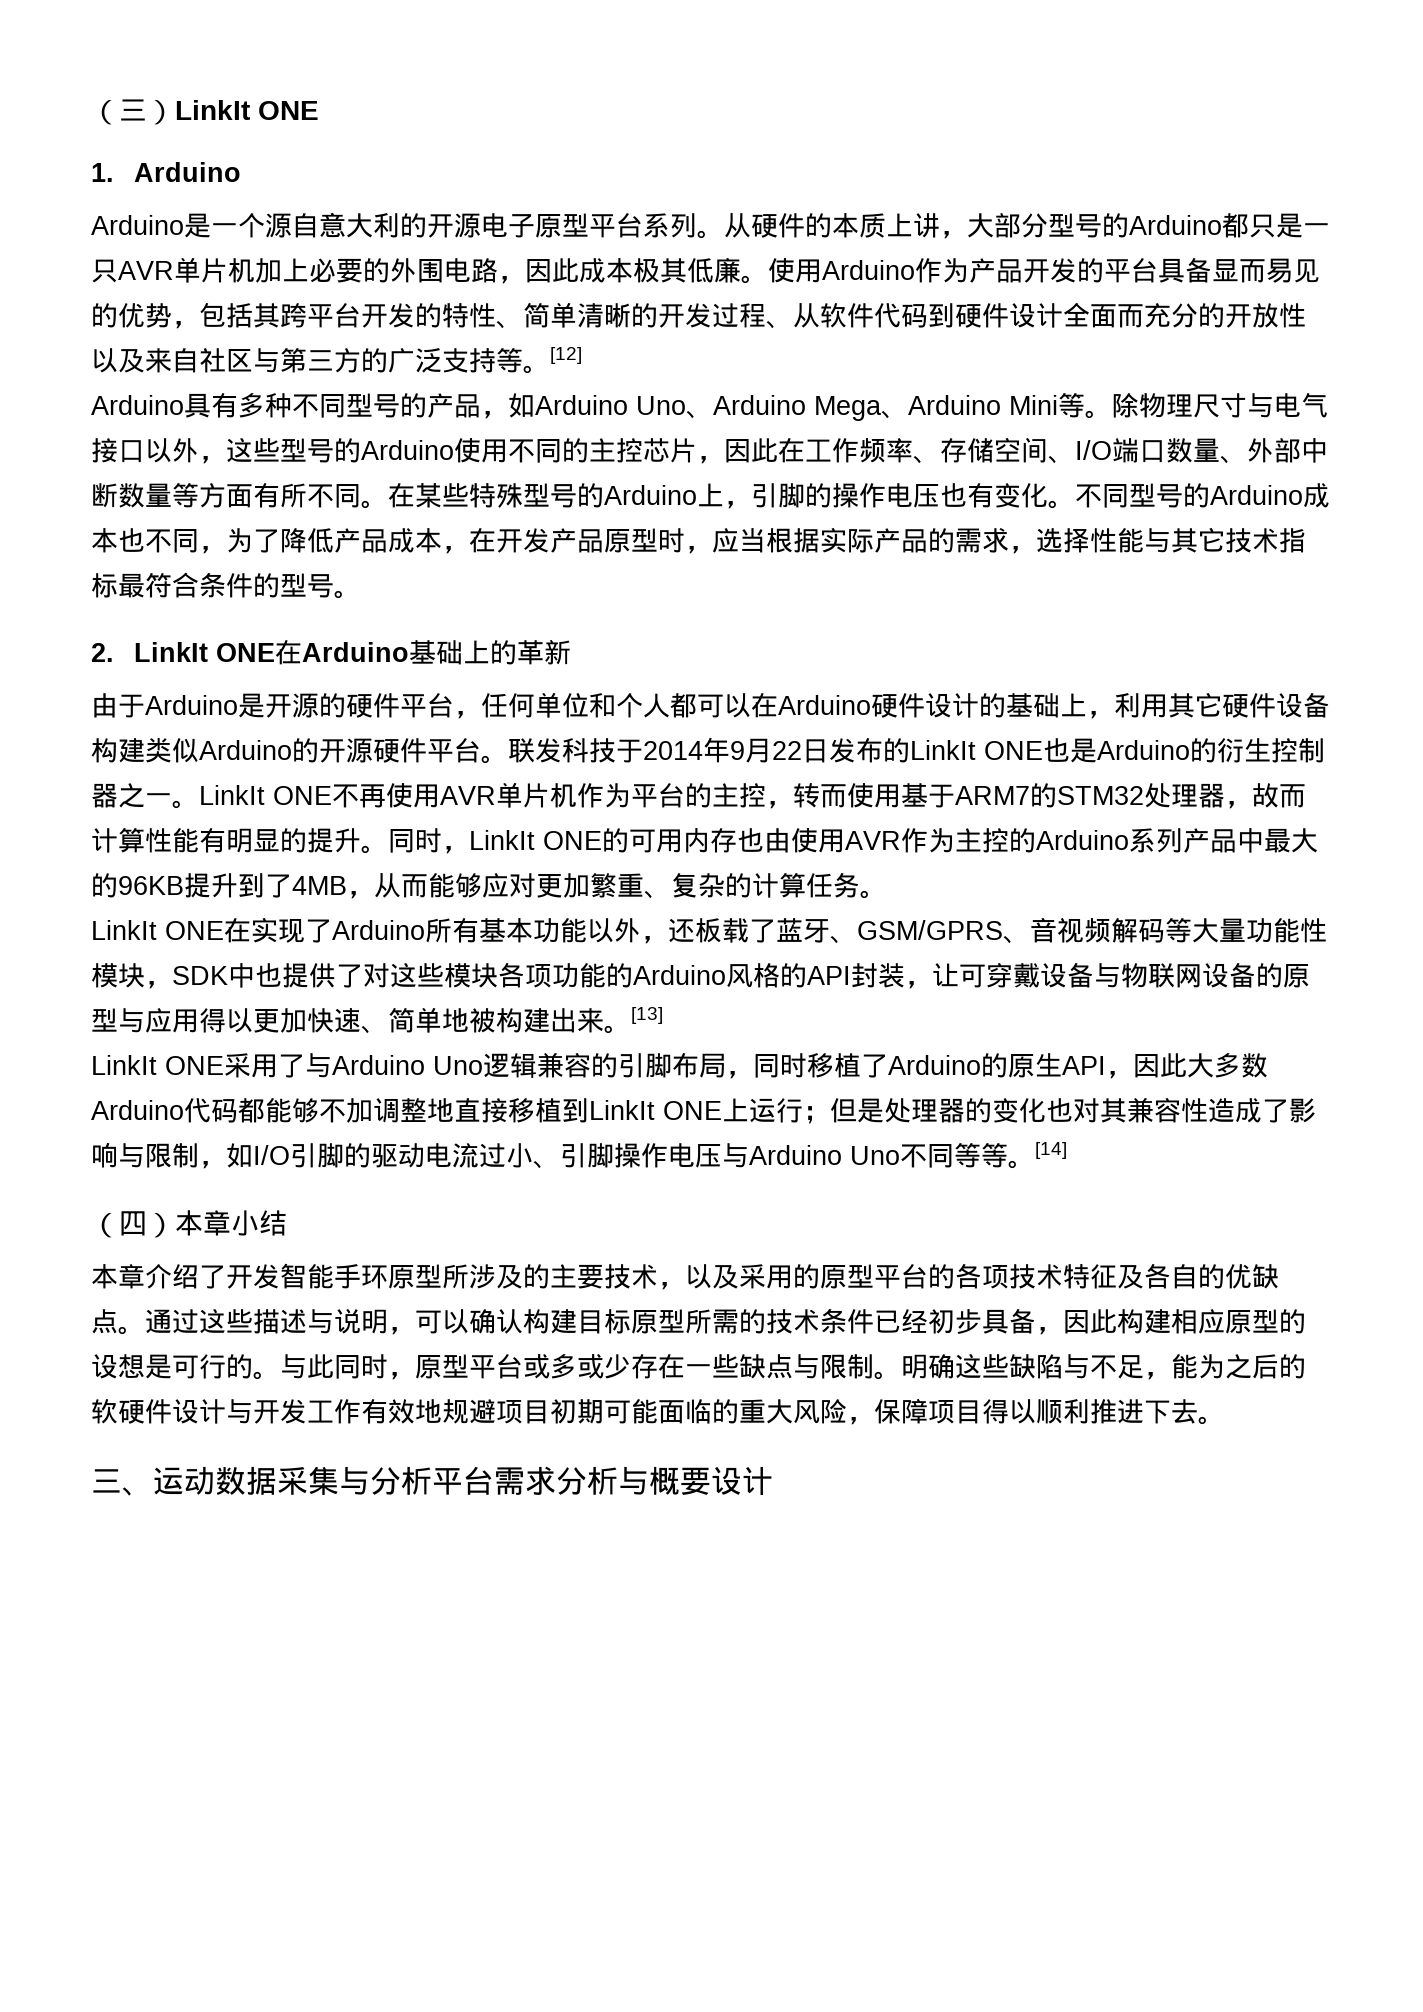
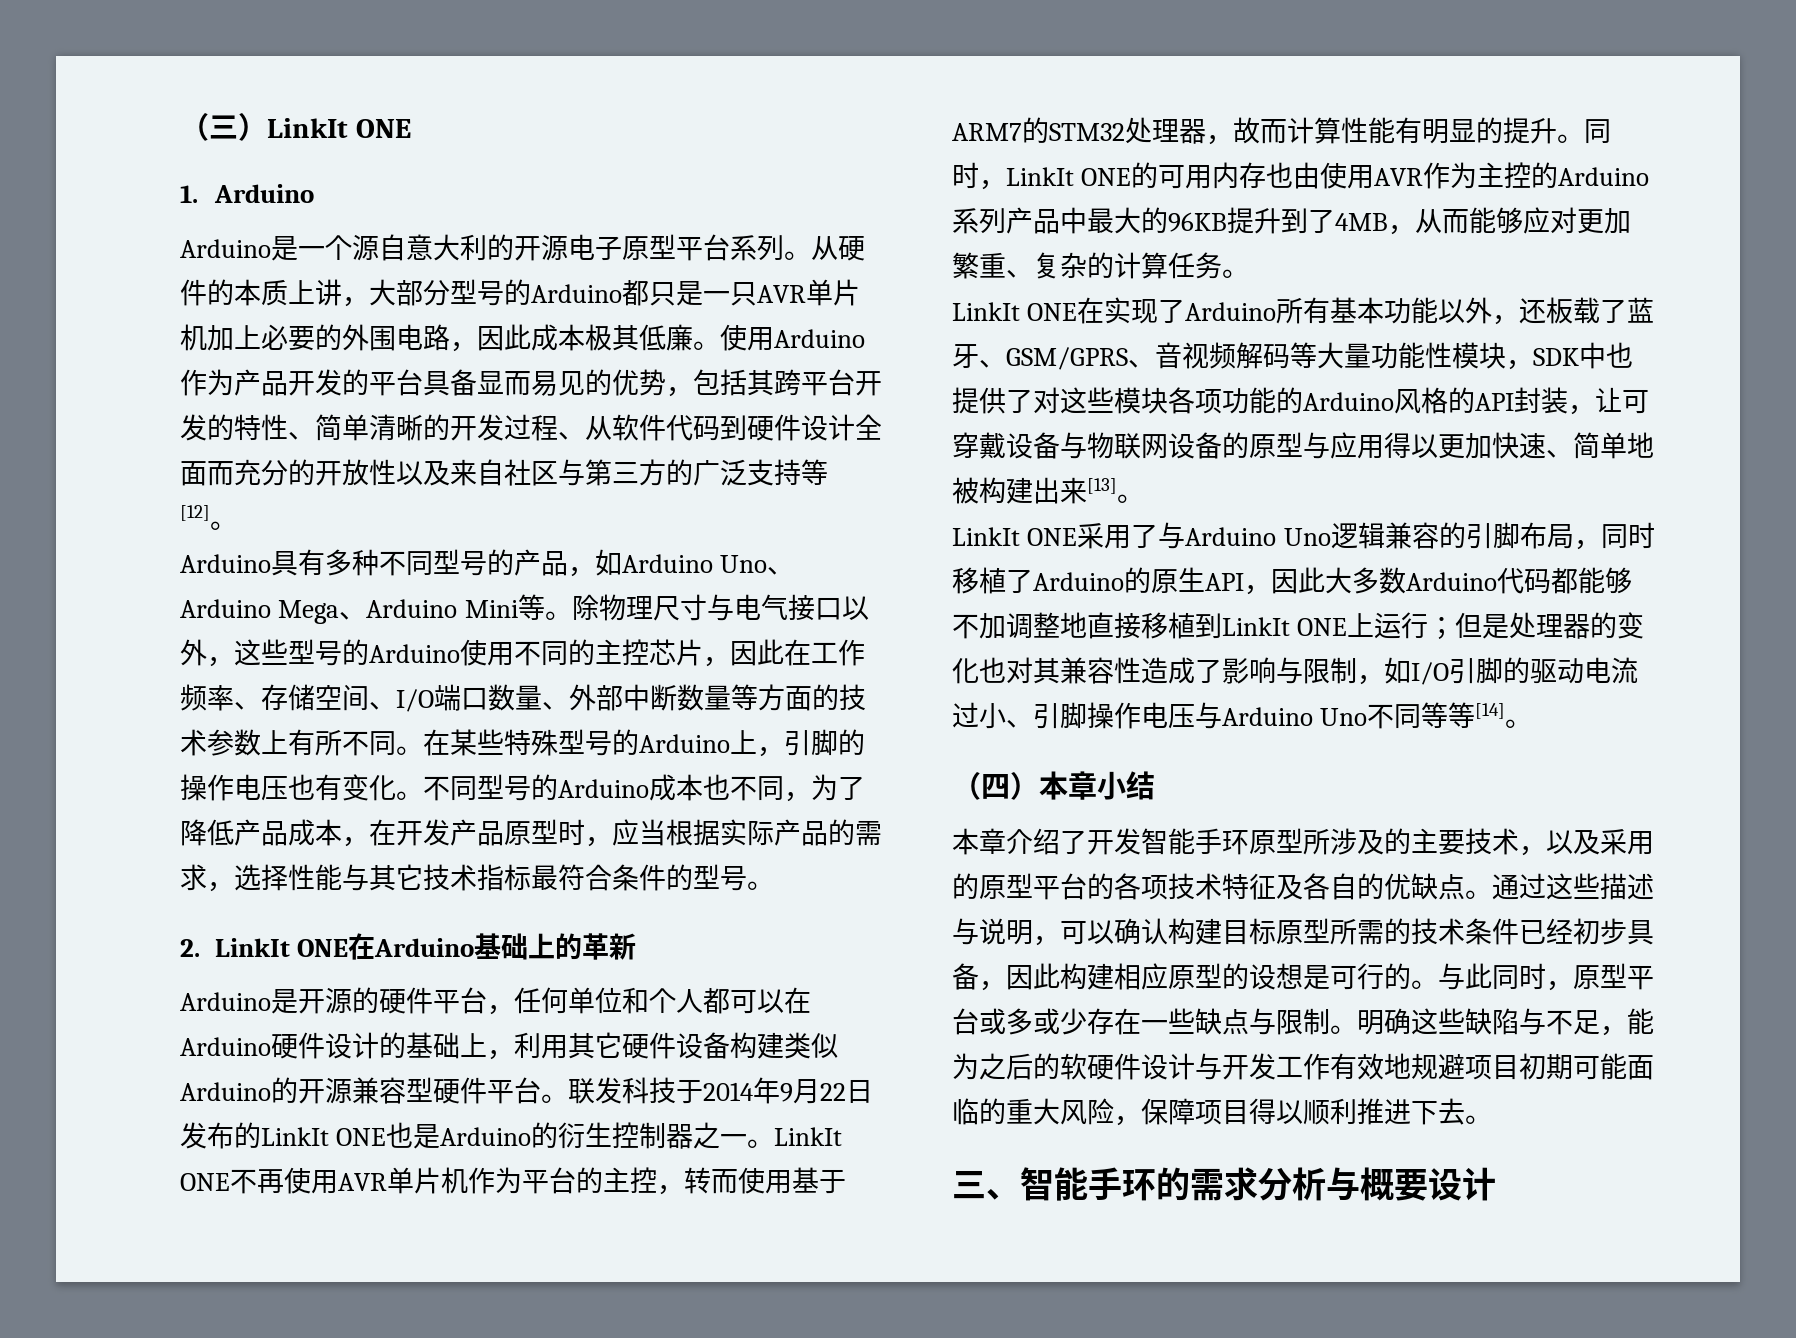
- 使用Arduino作为产品开发的平台具备显而易见的优势，包括其跨平台开发的特性、简单清晰的开发过程、从软件代码到硬件设计全面而充分的开放性以及来自社区与第三方的广泛支持等。[12]
+ 使用Arduino作为产品开发的平台具备显而易见的优势，包括其跨平台开发的特性、简单清晰的开发过程、从软件代码到硬件设计全面而充分的开放性以及来自社区与第三方的广泛支持等[12]。
- 除物理尺寸与电气接口以外，这些型号的Arduino使用不同的主控芯片，因此在工作频率、存储空间、I/O端口数量、外部中断数量等方面有所不同。
+ 除物理尺寸与电气接口以外，这些型号的Arduino使用不同的主控芯片，因此在工作频率、存储空间、I/O端口数量、外部中断数量等方面的技术参数上有所不同。
- 由于Arduino是开源的硬件平台，任何单位和个人都可以在Arduino硬件设计的基础上，利用其它硬件设备构建类似Arduino的开源硬件平台。
+ Arduino是开源的硬件平台，任何单位和个人都可以在Arduino硬件设计的基础上，利用其它硬件设备构建类似Arduino的开源兼容型硬件平台。
- LinkIt ONE在实现了Arduino所有基本功能以外，还板载了蓝牙、GSM/GPRS、音视频解码等大量功能性模块，SDK中也提供了对这些模块各项功能的Arduino风格的API封装，让可穿戴设备与物联网设备的原型与应用得以更加快速、简单地被构建出来。[13]
+ LinkIt ONE在实现了Arduino所有基本功能以外，还板载了蓝牙、GSM/GPRS、音视频解码等大量功能性模块，SDK中也提供了对这些模块各项功能的Arduino风格的API封装，让可穿戴设备与物联网设备的原型与应用得以更加快速、简单地被构建出来[13]。
- LinkIt ONE采用了与Arduino Uno逻辑兼容的引脚布局，同时移植了Arduino的原生API，因此大多数Arduino代码都能够不加调整地直接移植到LinkIt ONE上运行；但是处理器的变化也对其兼容性造成了影响与限制，如I/O引脚的驱动电流过小、引脚操作电压与Arduino Uno不同等等。[14]
+ LinkIt ONE采用了与Arduino Uno逻辑兼容的引脚布局，同时移植了Arduino的原生API，因此大多数Arduino代码都能够不加调整地直接移植到LinkIt ONE上运行；但是处理器的变化也对其兼容性造成了影响与限制，如I/O引脚的驱动电流过小、引脚操作电压与Arduino Uno不同等等[14]。
- 三、运动数据采集与分析平台需求分析与概要设计
+ 三、智能手环的需求分析与概要设计

